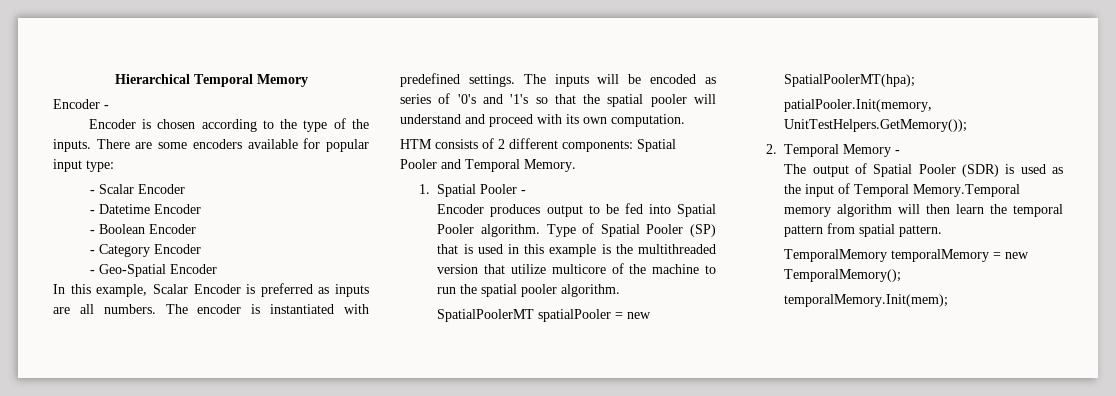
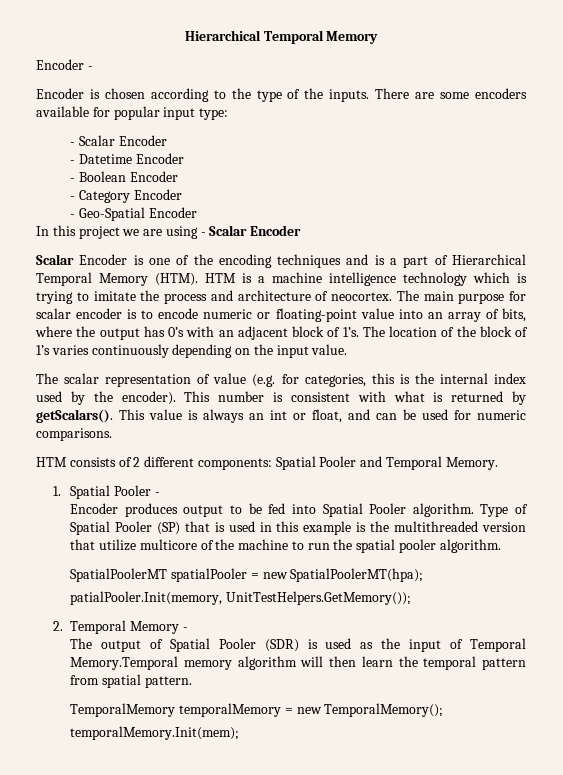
- In this example, Scalar Encoder is preferred as inputs are all numbers. The encoder is instantiated with predefined settings. The inputs will be encoded as series of '0's and '1's so that the spatial pooler will understand and proceed with its own computation.
+ In this project we are using - Scalar Encoder
+ Scalar Encoder is one of the encoding techniques and is a part of Hierarchical Temporal Memory (HTM). HTM is a machine intelligence technology which is trying to imitate the process and architecture of neocortex. The main purpose for scalar encoder is to encode numeric or floating-point value into an array of bits, where the output has 0’s with an adjacent block of 1’s. The location of the block of 1’s varies continuously depending on the input value.
+ The scalar representation of value (e.g. for categories, this is the internal index used by the encoder). This number is consistent with what is returned by getScalars(). This value is always an int or float, and can be used for numeric comparisons.

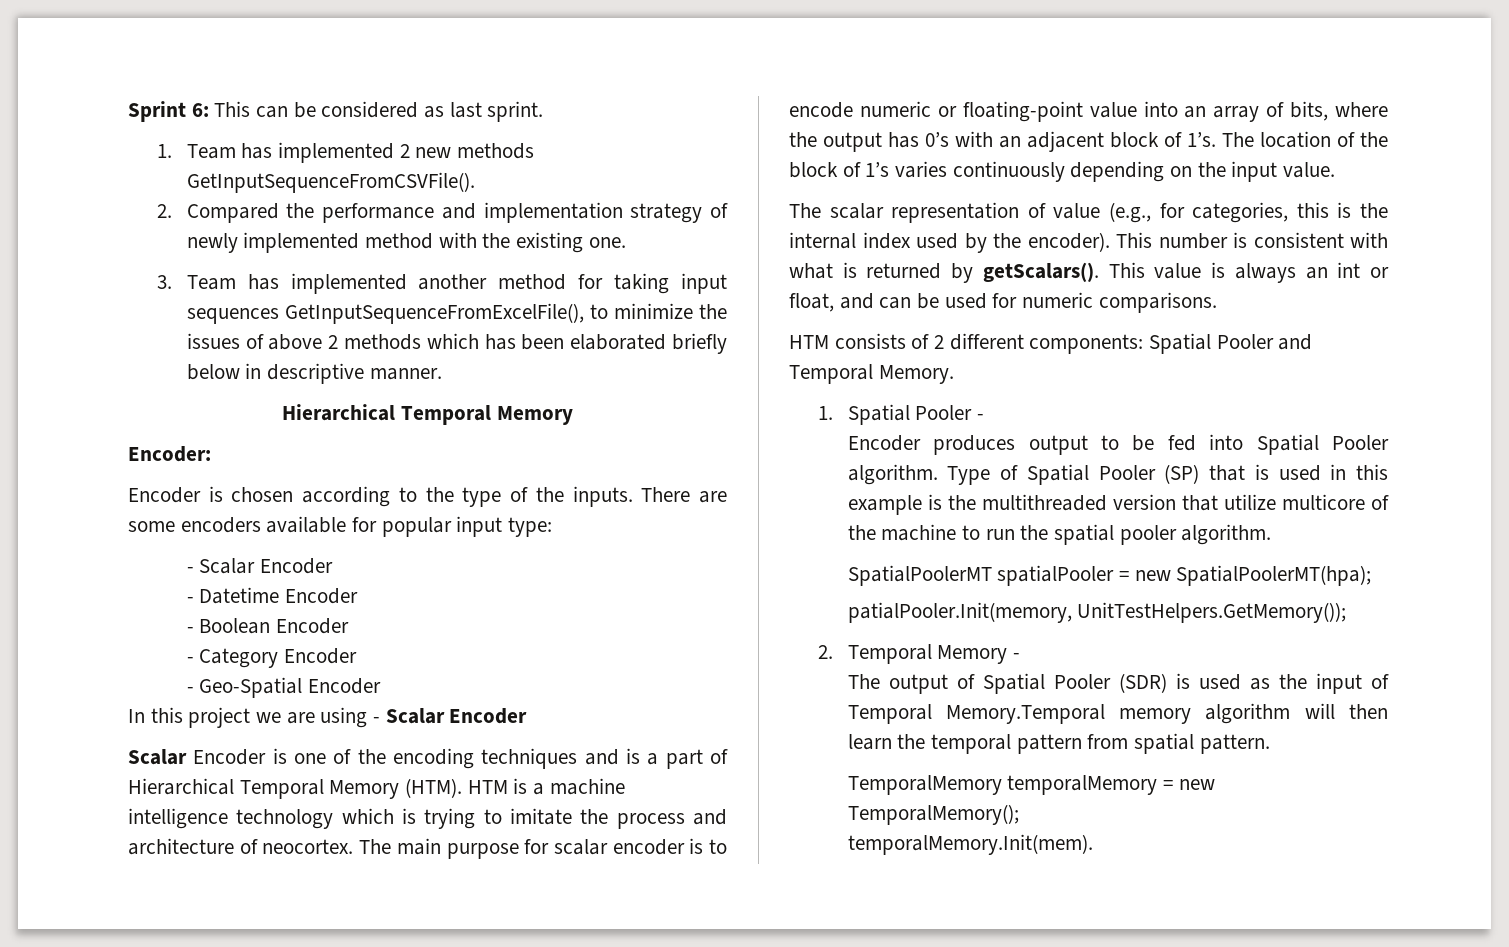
+ Sprint 6: This can be considered as last sprint.
+ 1. Team has implemented 2 new methods GetInputSequenceFromCSVFile().
+ 2. Compared the performance and implementation strategy of newly implemented method with the existing one.
+ 3. Team has implemented another method for taking input sequences GetInputSequenceFromExcelFile(), to minimize the issues of above 2 methods which has been elaborated briefly below in descriptive manner.
- Encoder -
+ Encoder:
- The scalar representation of value (e.g. for categories, this is the internal index used by the encoder).
+ The scalar representation of value (e.g., for categories, this is the internal index used by the encoder).
- temporalMemory.Init(mem);
+ temporalMemory.Init(mem).

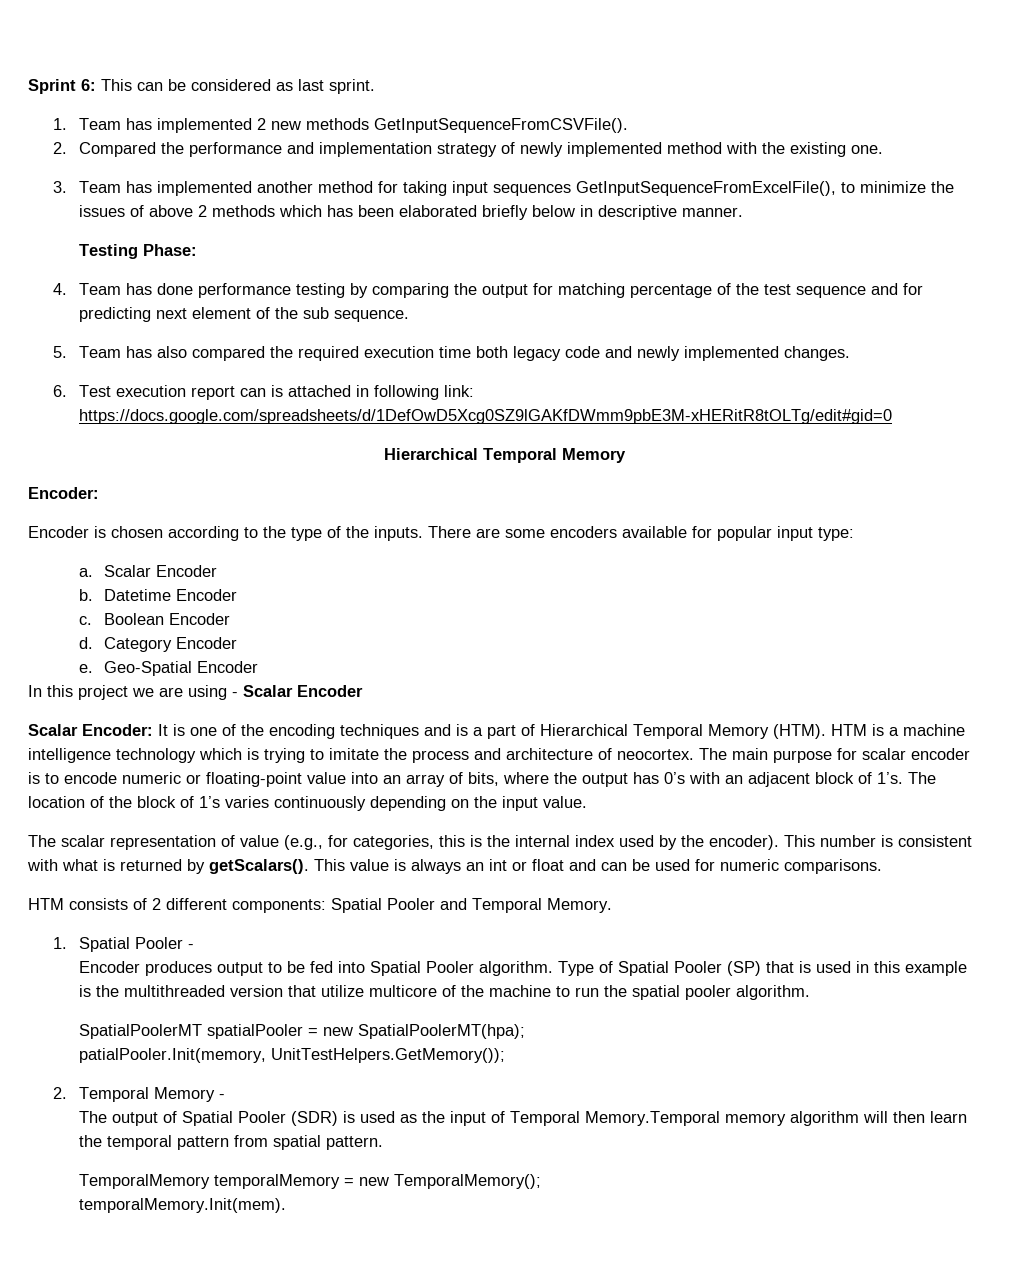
+ Testing Phase:
+ 4. Team has done performance testing by comparing the output for matching percentage of the test sequence and for predicting next element of the sub sequence.
+ 5. Team has also compared the required execution time both legacy code and newly implemented changes.
+ 6. Test execution report can is attached in following link: https://docs.google.com/spreadsheets/d/1DefOwD5Xcg0SZ9lGAKfDWmm9pbE3M-xHERitR8tOLTg/edit#gid=0
  There are some encoders available for popular input type:
- - Scalar Encoder
- - Datetime Encoder
+ a. Scalar Encoder
+ b. Datetime Encoder
- - Boolean Encoder
+ c. Boolean Encoder
- - Category Encoder
+ d. Category Encoder
- - Geo-Spatial Encoder
+ e. Geo-Spatial Encoder
- Scalar Encoder is one of the encoding techniques and is a part of Hierarchical Temporal Memory (HTM).
+ Scalar Encoder: It is one of the encoding techniques and is a part of Hierarchical Temporal Memory (HTM).
- This value is always an int or float, and can be used for numeric comparisons.
+ This value is always an int or float and can be used for numeric comparisons.

